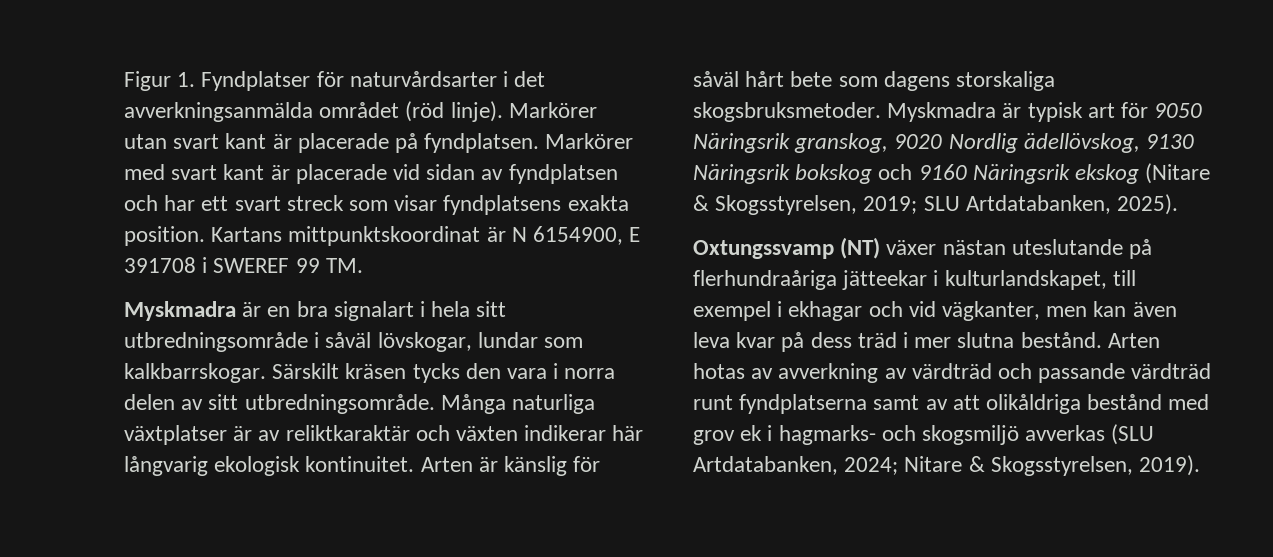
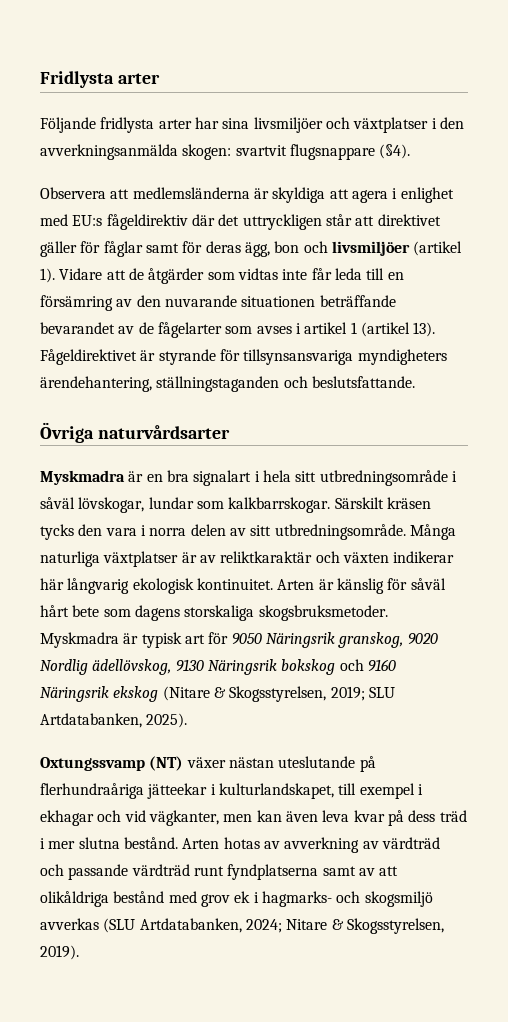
- Figur 1. Fyndplatser för naturvårdsarter i det avverkningsanmälda området (röd linje). Markörer utan svart kant är placerade på fyndplatsen. Markörer med svart kant är placerade vid sidan av fyndplatsen och har ett svart streck som visar fyndplatsens exakta position. Kartans mittpunktskoordinat är N 6154900, E 391708 i SWEREF 99 TM.
+ Fridlysta arter
+ Följande fridlysta arter har sina livsmiljöer och växtplatser i den avverkningsanmälda skogen: svartvit flugsnappare (§4).
+ Observera att medlemsländerna är skyldiga att agera i enlighet med EU:s fågeldirektiv där det uttryckligen står att direktivet gäller för fåglar samt för deras ägg, bon och livsmiljöer (artikel 1). Vidare att de åtgärder som vidtas inte får leda till en försämring av den nuvarande situationen beträffande bevarandet av de fågelarter som avses i artikel 1 (artikel 13). Fågeldirektivet är styrande för tillsynsansvariga myndigheters ärendehantering, ställningstaganden och beslutsfattande.
+ Övriga naturvårdsarter

